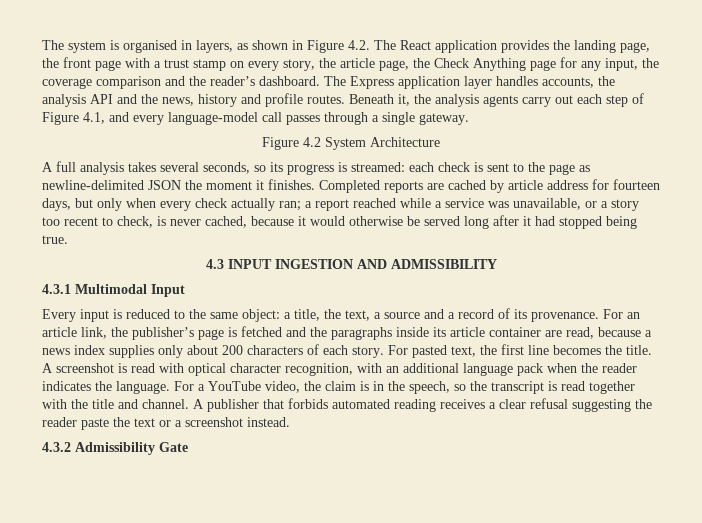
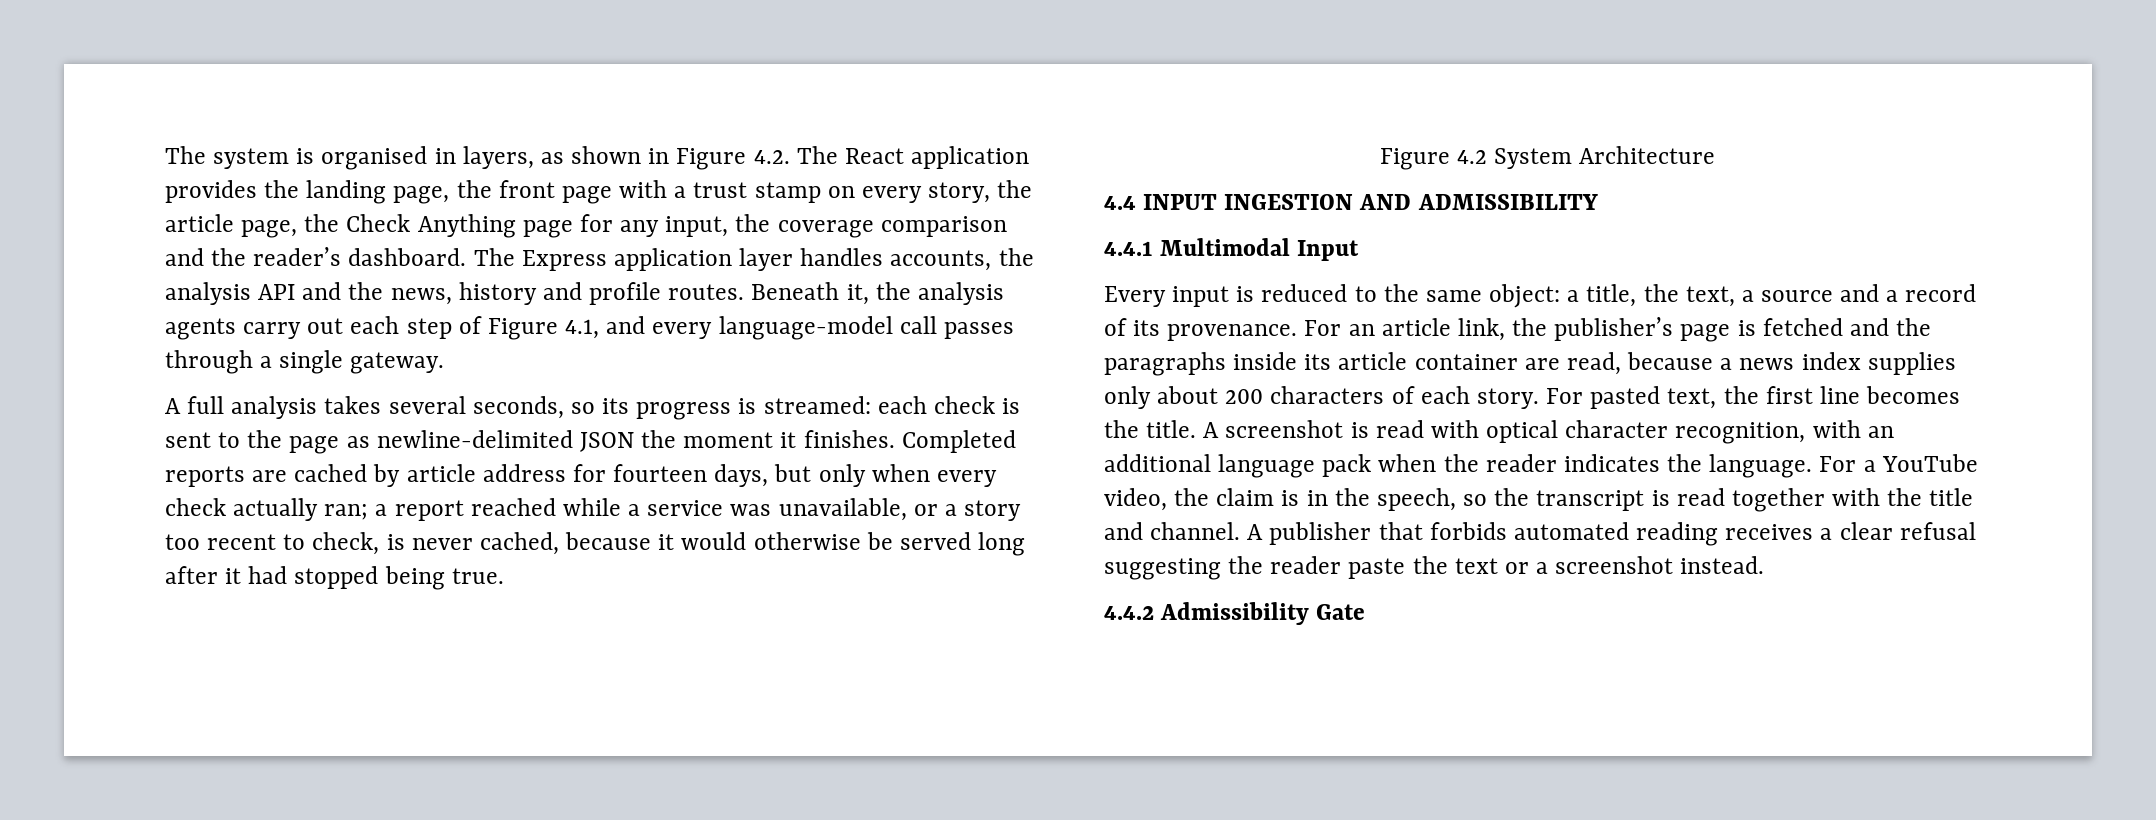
- Figure 4.2 System Architecture
- 4.3 INPUT INGESTION AND ADMISSIBILITY
+ Figure 4.2 System Architecture
+ 4.4 INPUT INGESTION AND ADMISSIBILITY
- 4.3.1 Multimodal Input
+ 4.4.1 Multimodal Input
- 4.3.2 Admissibility Gate
+ 4.4.2 Admissibility Gate

